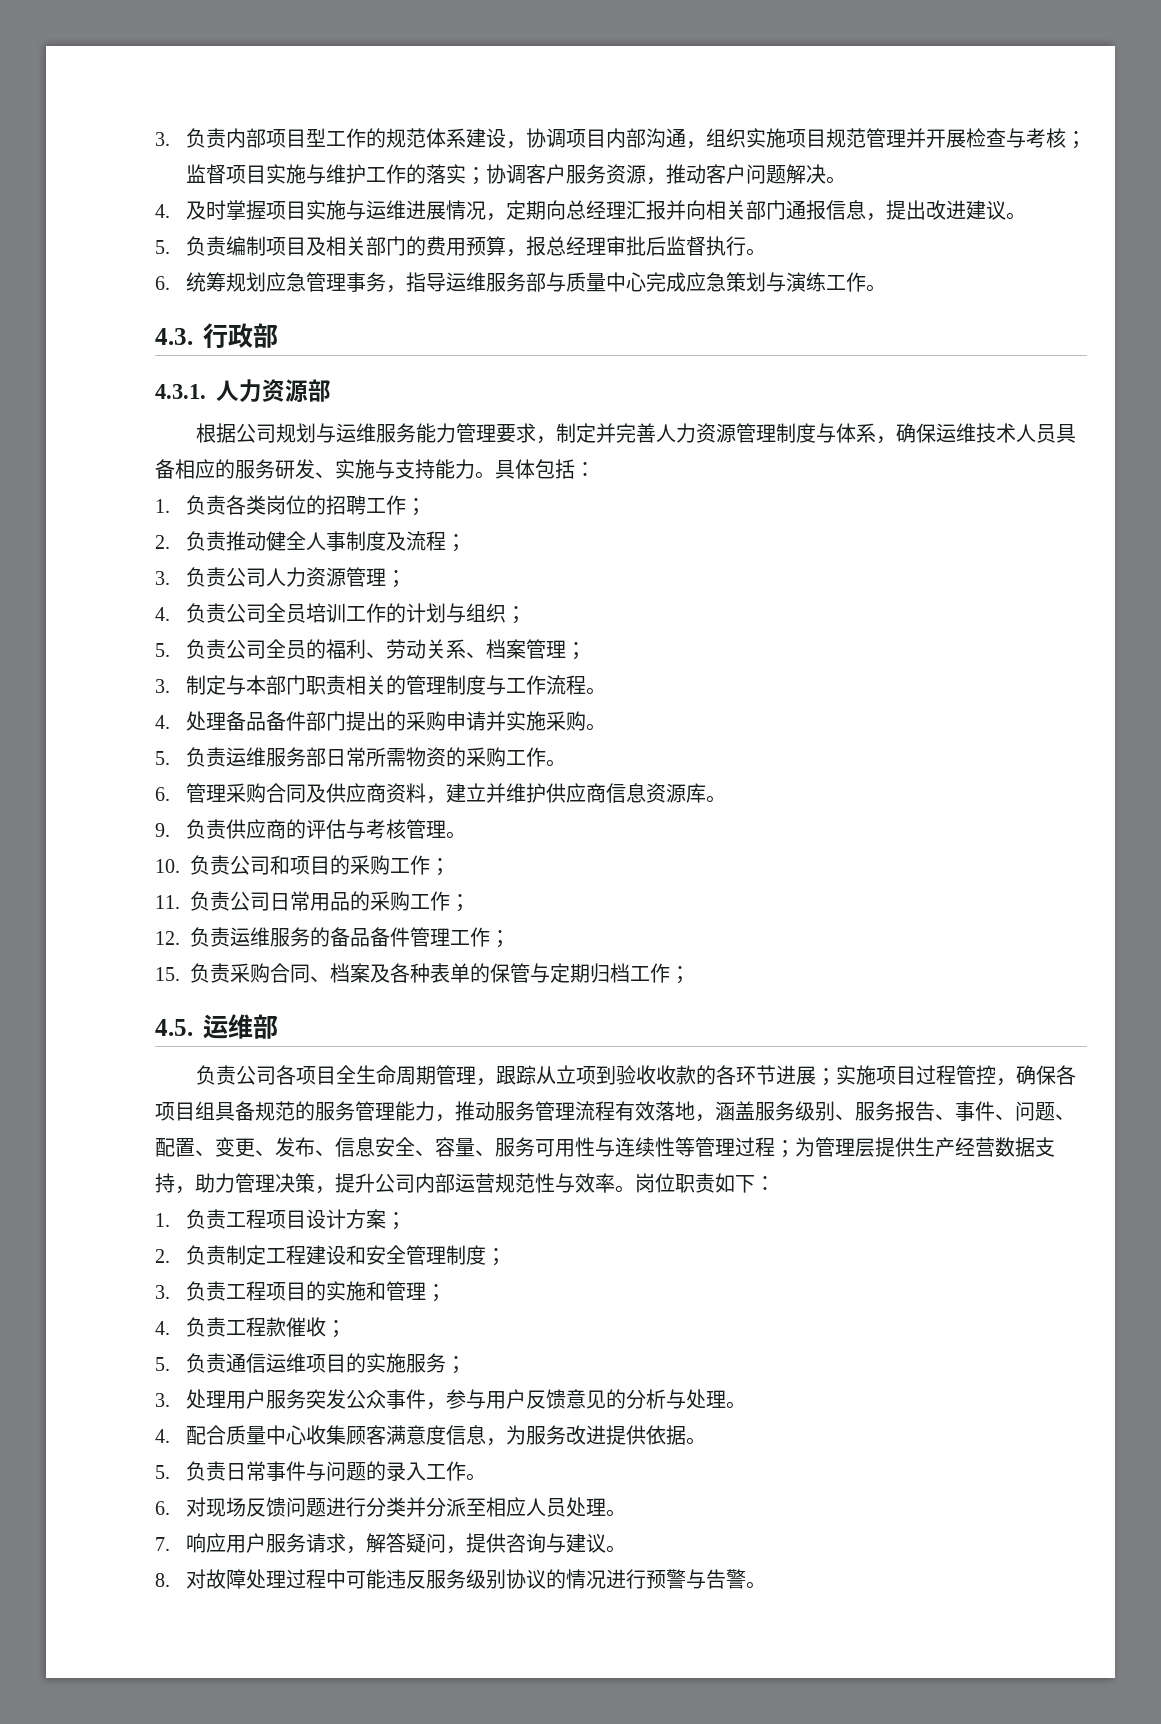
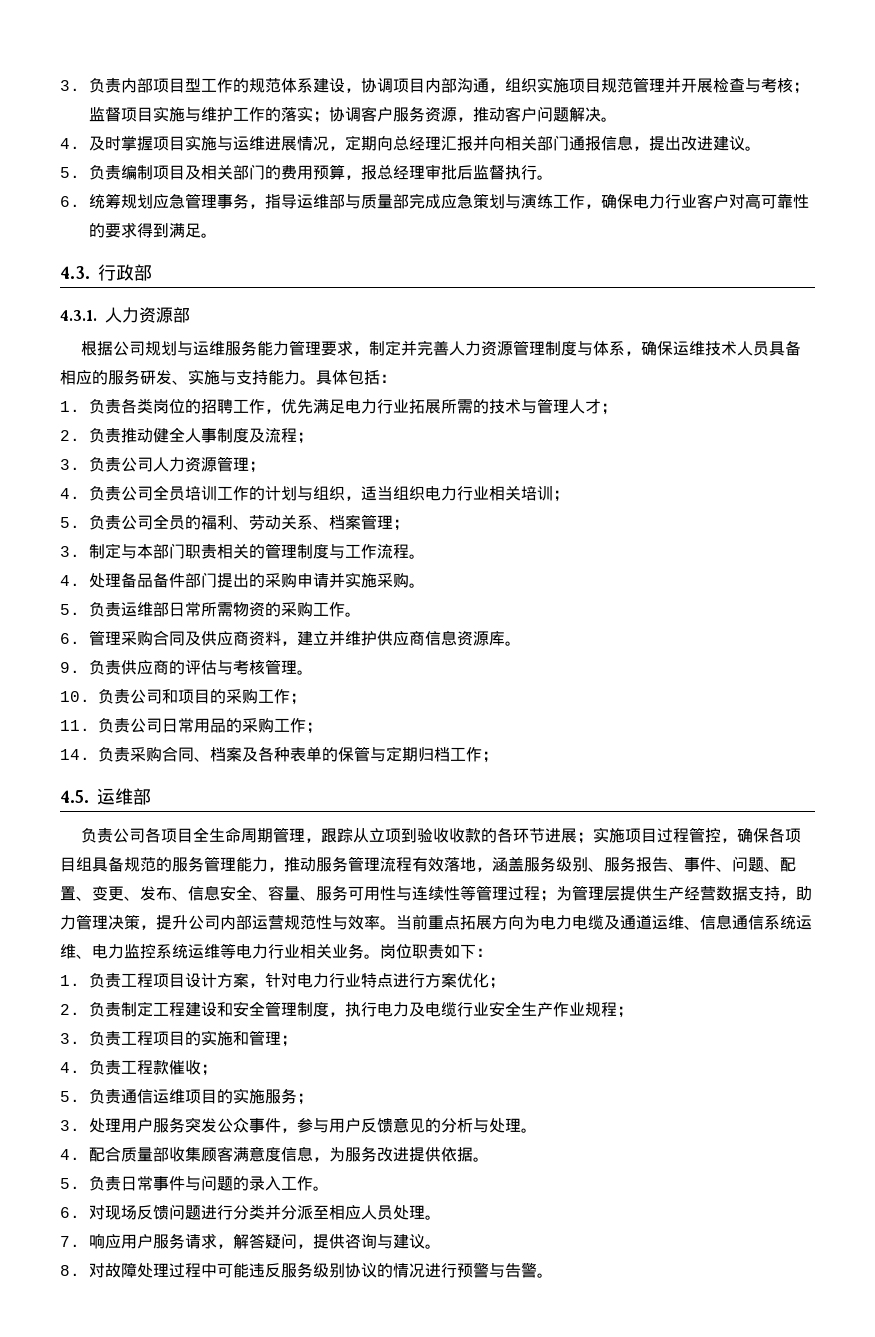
- 6.统筹规划应急管理事务，指导运维服务部与质量中心完成应急策划与演练工作。
+ 6.统筹规划应急管理事务，指导运维部与质量部完成应急策划与演练工作，确保电力行业客户对高可靠性的要求得到满足。
- 1.负责各类岗位的招聘工作；
+ 1.负责各类岗位的招聘工作，优先满足电力行业拓展所需的技术与管理人才；
- 4.负责公司全员培训工作的计划与组织；
+ 4.负责公司全员培训工作的计划与组织，适当组织电力行业相关培训；
- 5.负责运维服务部日常所需物资的采购工作。
+ 5.负责运维部日常所需物资的采购工作。
- 12.负责运维服务的备品备件管理工作；
- 15.负责采购合同、档案及各种表单的保管与定期归档工作；
+ 14.负责采购合同、档案及各种表单的保管与定期归档工作；
+ 当前重点拓展方向为电力电缆及通道运维、信息通信系统运维、电力监控系统运维等电力行业相关业务。
- 1.负责工程项目设计方案；
+ 1.负责工程项目设计方案，针对电力行业特点进行方案优化；
- 2.负责制定工程建设和安全管理制度；
+ 2.负责制定工程建设和安全管理制度，执行电力及电缆行业安全生产作业规程；
- 4.配合质量中心收集顾客满意度信息，为服务改进提供依据。
+ 4.配合质量部收集顾客满意度信息，为服务改进提供依据。

